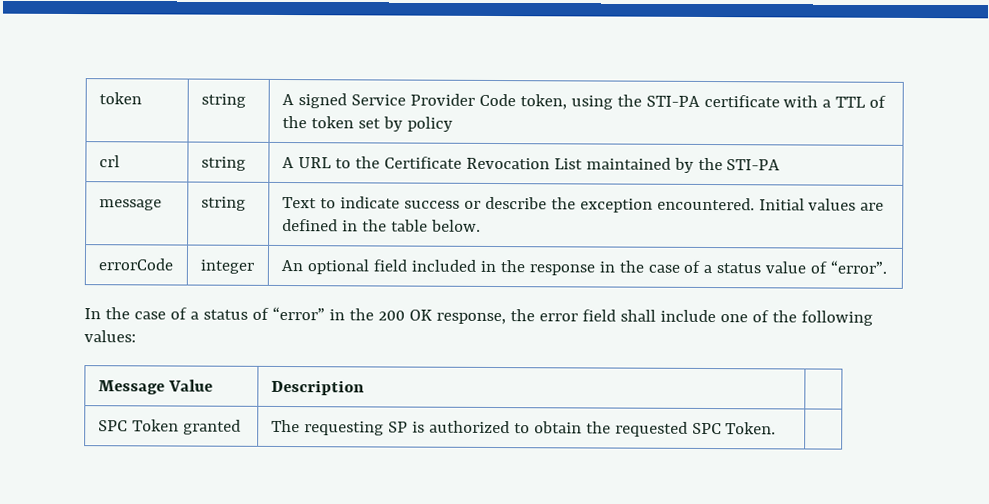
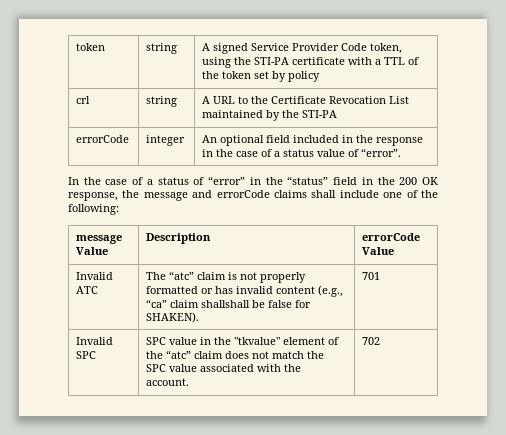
- message | string | Text to indicate success or describe the exception encountered. Initial values are defined in the table below.
- In the case of a status of “error” in the 200 OK response, the error field shall include one of the following values:
- Message Value | Description |
- SPC Token granted | The requesting SP is authorized to obtain the requested SPC Token. |
+ In the case of a status of “error” in the “status” field in the 200 OK response, the message and errorCode claims shall include one of the following:
+ message Value | Description | errorCode Value
+ Invalid ATC | The “atc” claim is not properly formatted or has invalid content (e.g., “ca” claim shallshall be false for SHAKEN). | 701
+ Invalid SPC | SPC value in the "tkvalue" element of the “atc” claim does not match the SPC value associated with the account. | 702

